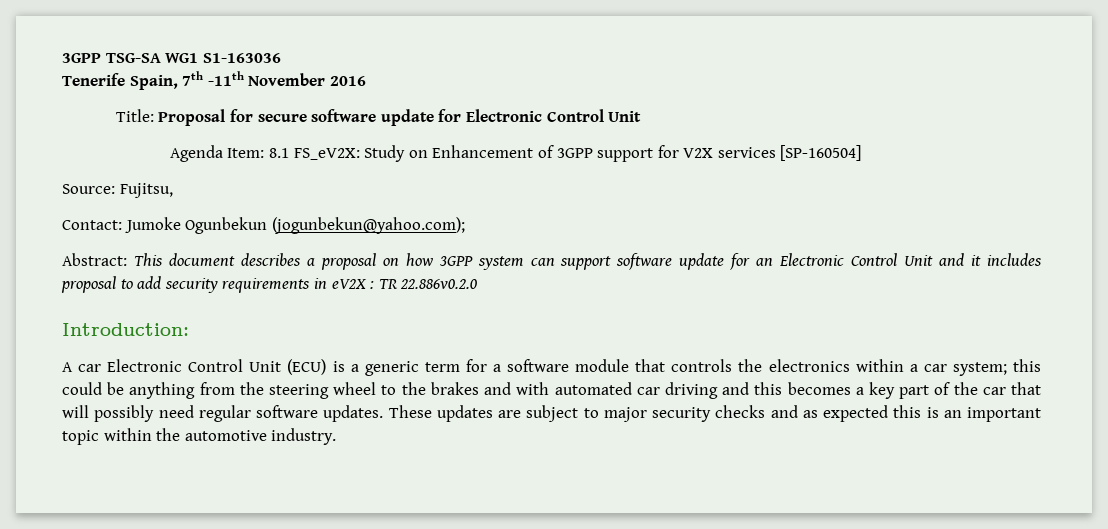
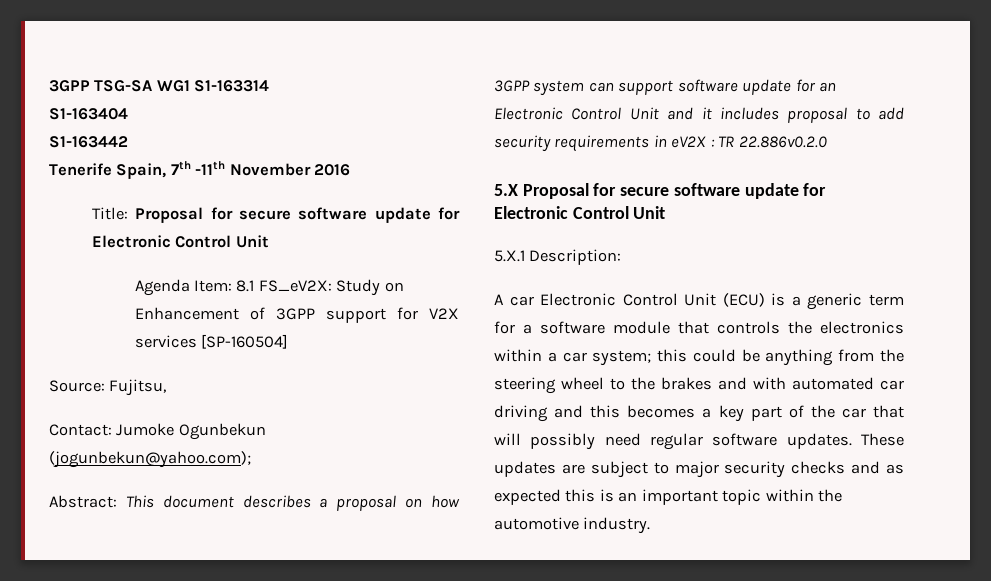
- 3GPP TSG-SA WG1 S1-163036
+ 3GPP TSG-SA WG1 S1-163314
+ S1-163404
+ S1-163442
- Introduction:
+ 5.X Proposal for secure software update for Electronic Control Unit
+ 5.X.1 Description:

